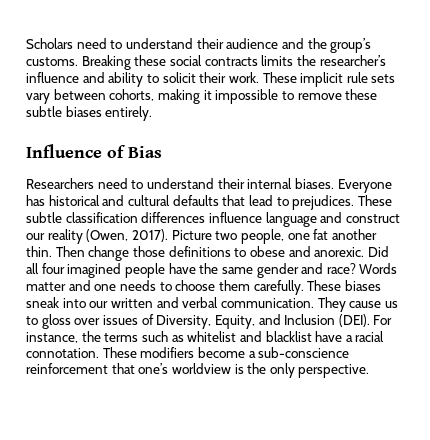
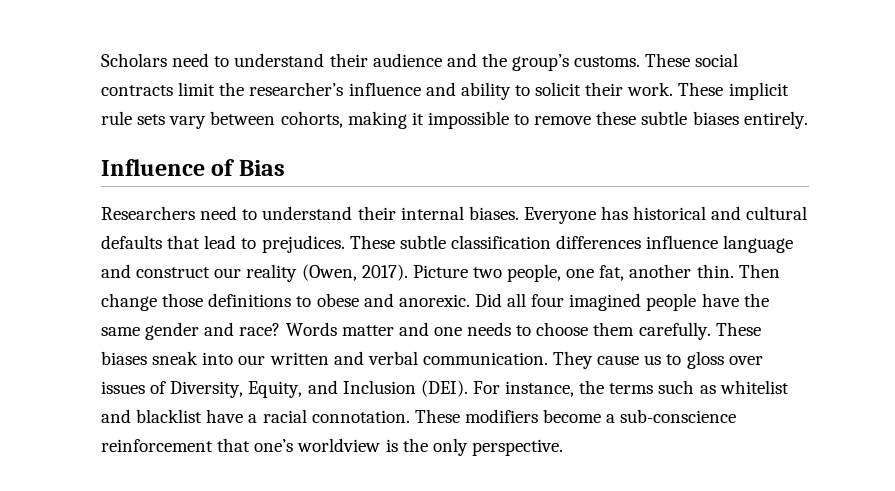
- Breaking these social contracts limits the researcher’s influence and ability to solicit their work.
+ These social contracts limit the researcher’s influence and ability to solicit their work.
- Picture two people, one fat another thin.
+ Picture two people, one fat, another thin.

